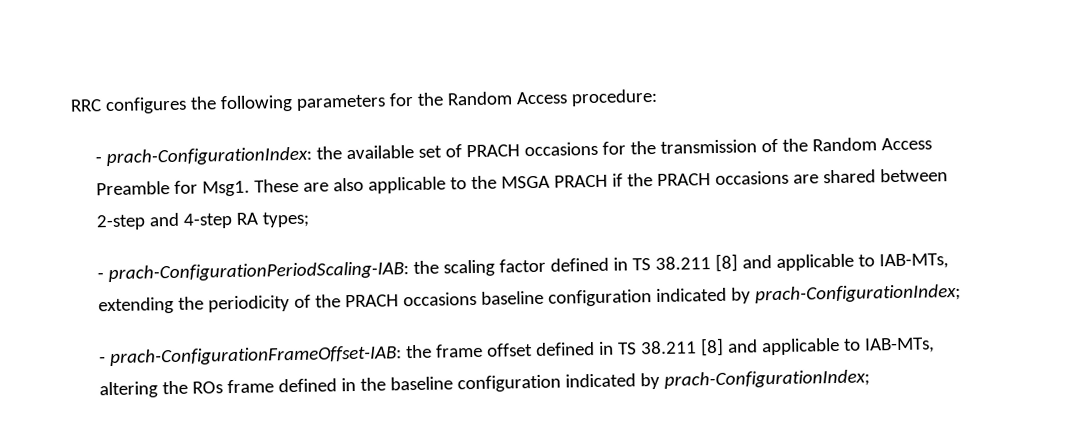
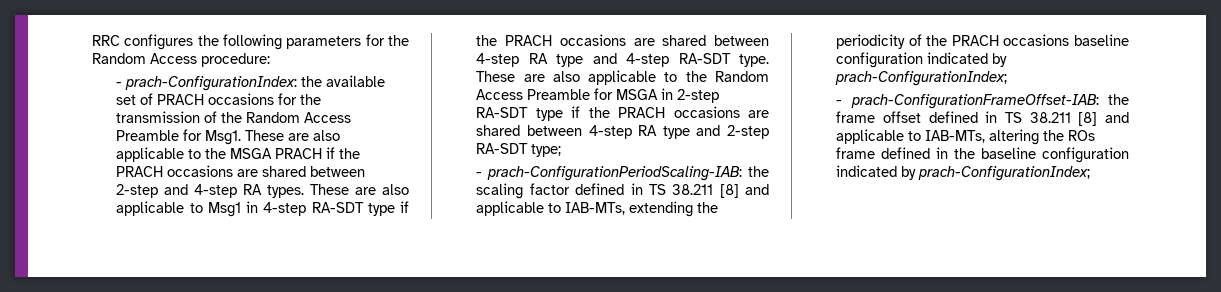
- These are also applicable to the MSGA PRACH if the PRACH occasions are shared between 2-step and 4-step RA types;
+ These are also applicable to the MSGA PRACH if the PRACH occasions are shared between 2-step and 4-step RA types. These are also applicable to Msg1 in 4-step RA-SDT type if the PRACH occasions are shared between 4-step RA type and 4-step RA-SDT type. These are also applicable to the Random Access Preamble for MSGA in 2-step RA-SDT type if the PRACH occasions are shared between 4-step RA type and 2-step RA-SDT type;

